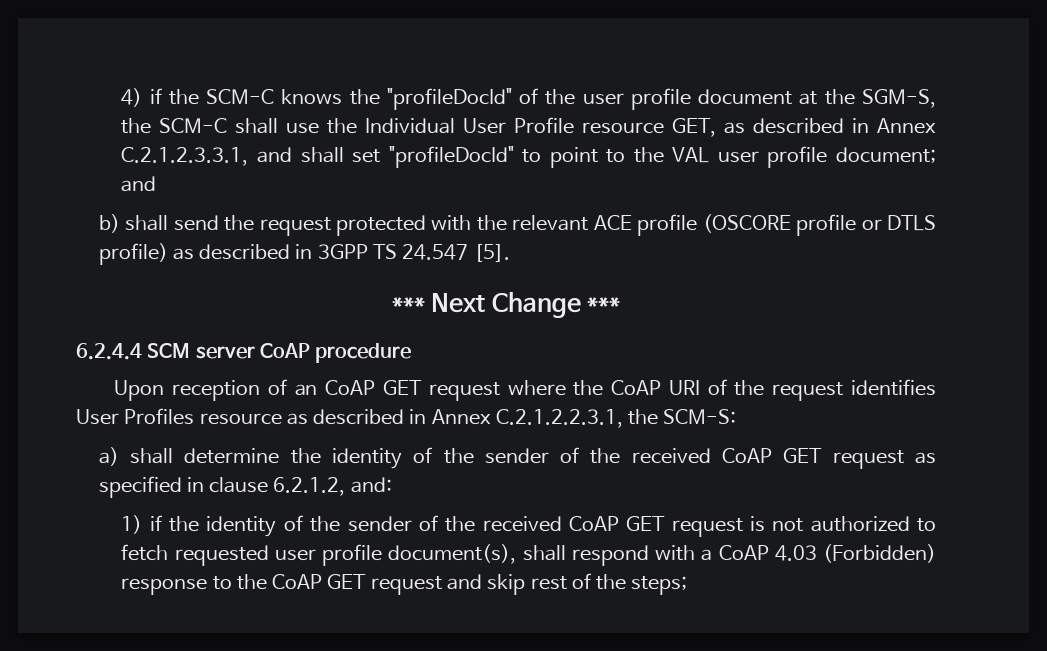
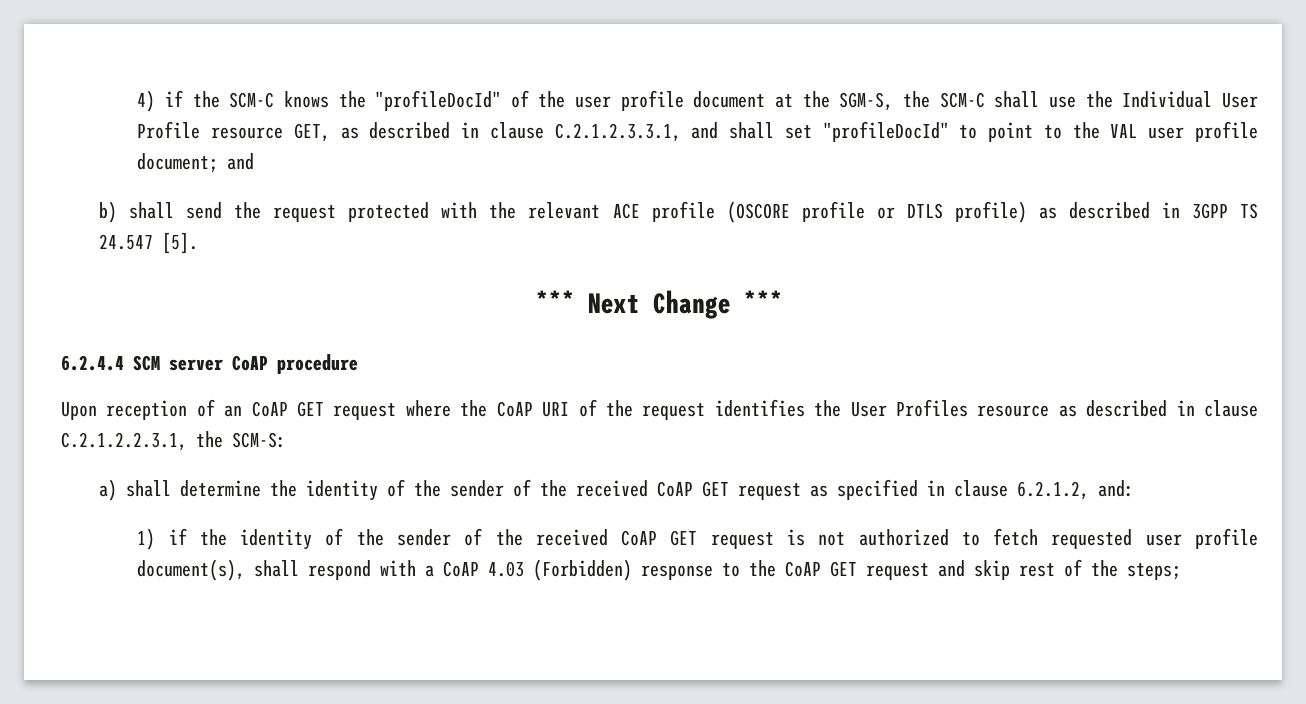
- 4) if the SCM-C knows the "profileDocId" of the user profile document at the SGM-S, the SCM-C shall use the Individual User Profile resource GET, as described in Annex C.2.1.2.3.3.1, and shall set "profileDocId" to point to the VAL user profile document; and
+ 4) if the SCM-C knows the "profileDocId" of the user profile document at the SGM-S, the SCM-C shall use the Individual User Profile resource GET, as described in clause C.2.1.2.3.3.1, and shall set "profileDocId" to point to the VAL user profile document; and
- Upon reception of an CoAP GET request where the CoAP URI of the request identifies User Profiles resource as described in Annex C.2.1.2.2.3.1, the SCM-S:
+ Upon reception of an CoAP GET request where the CoAP URI of the request identifies the User Profiles resource as described in clause C.2.1.2.2.3.1, the SCM-S:

